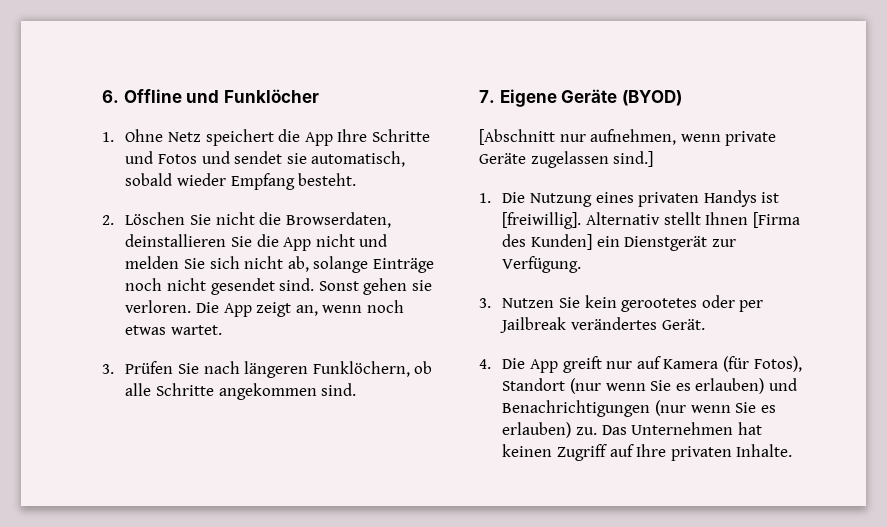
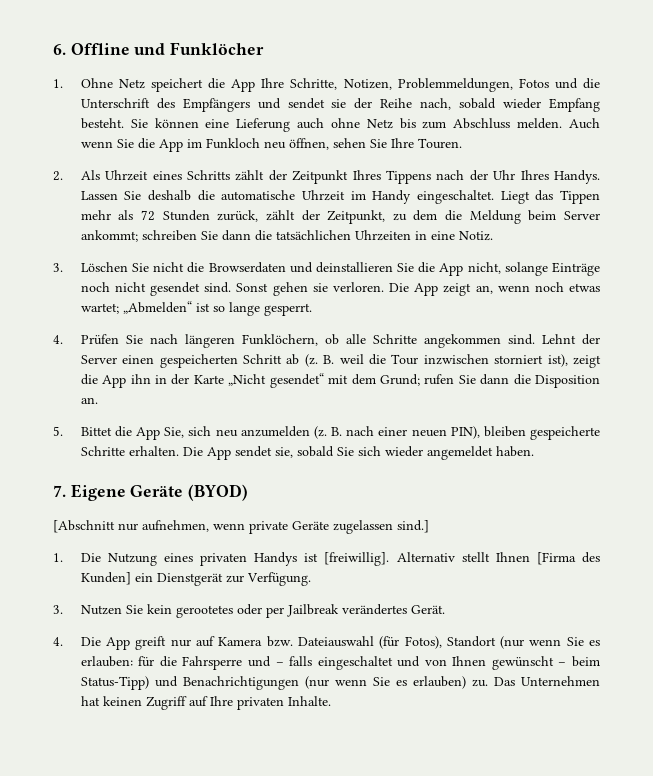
- 1. Ohne Netz speichert die App Ihre Schritte und Fotos und sendet sie automatisch, sobald wieder Empfang besteht.
- 2. Löschen Sie nicht die Browserdaten, deinstallieren Sie die App nicht und melden Sie sich nicht ab, solange Einträge noch nicht gesendet sind.
+ 1. Ohne Netz speichert die App Ihre Schritte, Notizen, Problemmeldungen, Fotos und die Unterschrift des Empfängers und sendet sie der Reihe nach, sobald wieder Empfang besteht. Sie können eine Lieferung auch ohne Netz bis zum Abschluss melden. Auch wenn Sie die App im Funkloch neu öffnen, sehen Sie Ihre Touren.
+ 2. Als Uhrzeit eines Schritts zählt der Zeitpunkt Ihres Tippens nach der Uhr Ihres Handys. Lassen Sie deshalb die automatische Uhrzeit im Handy eingeschaltet. Liegt das Tippen mehr als 72 Stunden zurück, zählt der Zeitpunkt, zu dem die Meldung beim Server ankommt; schreiben Sie dann die tatsächlichen Uhrzeiten in eine Notiz.
+ 3. Löschen Sie nicht die Browserdaten und deinstallieren Sie die App nicht, solange Einträge noch nicht gesendet sind.
- Die App zeigt an, wenn noch etwas wartet.
- 3. Prüfen Sie nach längeren Funklöchern, ob alle Schritte angekommen sind.
+ Die App zeigt an, wenn noch etwas wartet; „Abmelden“ ist so lange gesperrt.
+ 4. Prüfen Sie nach längeren Funklöchern, ob alle Schritte angekommen sind. Lehnt der Server einen gespeicherten Schritt ab (z. B. weil die Tour inzwischen storniert ist), zeigt die App ihn in der Karte „Nicht gesendet“ mit dem Grund; rufen Sie dann die Disposition an.
+ 5. Bittet die App Sie, sich neu anzumelden (z. B. nach einer neuen PIN), bleiben gespeicherte Schritte erhalten. Die App sendet sie, sobald Sie sich wieder angemeldet haben.
- 4. Die App greift nur auf Kamera (für Fotos), Standort (nur wenn Sie es erlauben) und Benachrichtigungen (nur wenn Sie es erlauben) zu.
+ 4. Die App greift nur auf Kamera bzw. Dateiauswahl (für Fotos), Standort (nur wenn Sie es erlauben: für die Fahrsperre und – falls eingeschaltet und von Ihnen gewünscht – beim Status-Tipp) und Benachrichtigungen (nur wenn Sie es erlauben) zu.

